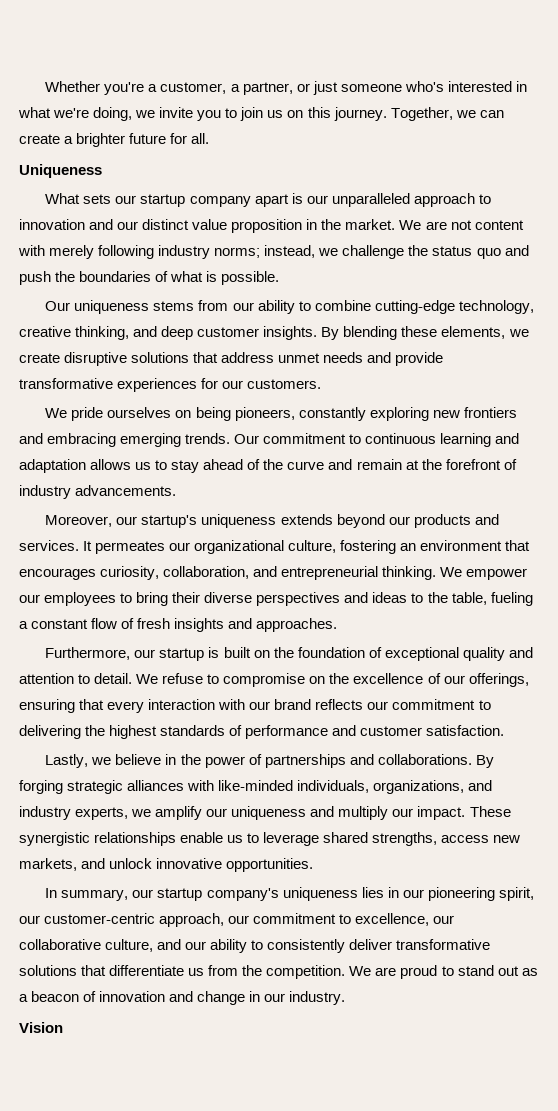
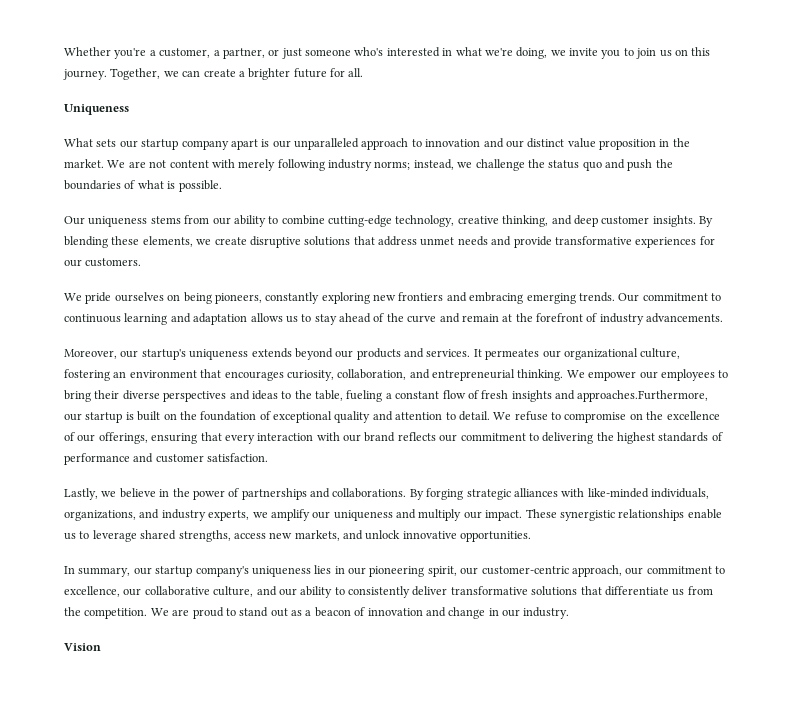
- We empower our employees to bring their diverse perspectives and ideas to the table, fueling a constant flow of fresh insights and approaches.
- Furthermore, our startup is built on the foundation of exceptional quality and attention to detail.
+ We empower our employees to bring their diverse perspectives and ideas to the table, fueling a constant flow of fresh insights and approaches.Furthermore, our startup is built on the foundation of exceptional quality and attention to detail.

